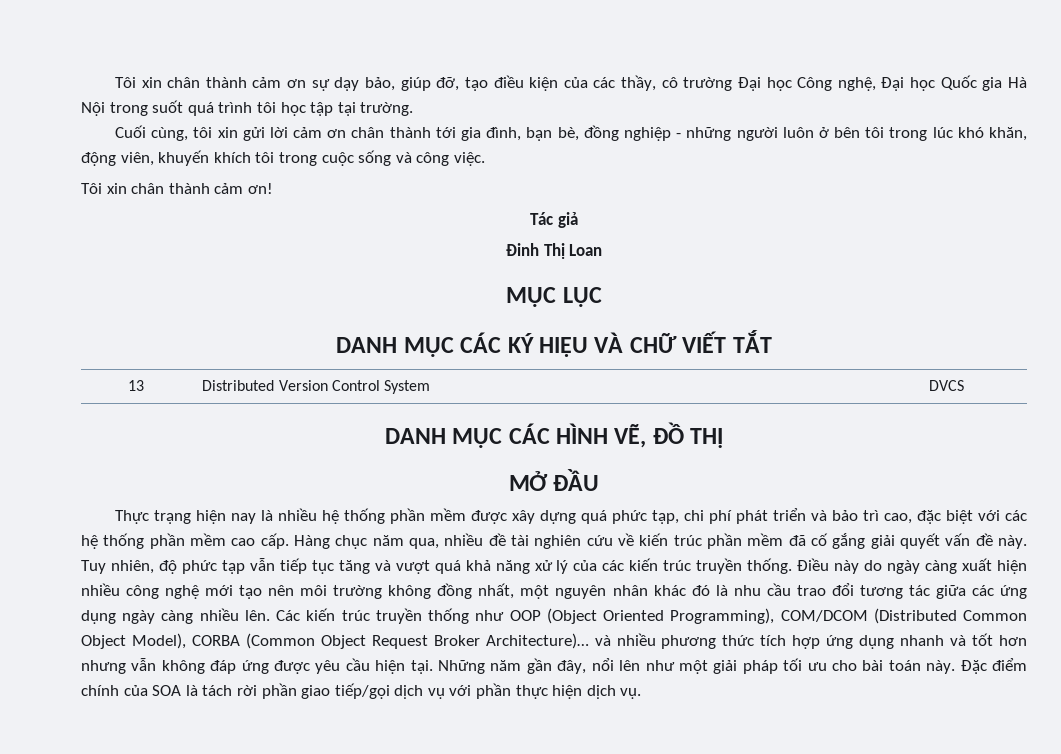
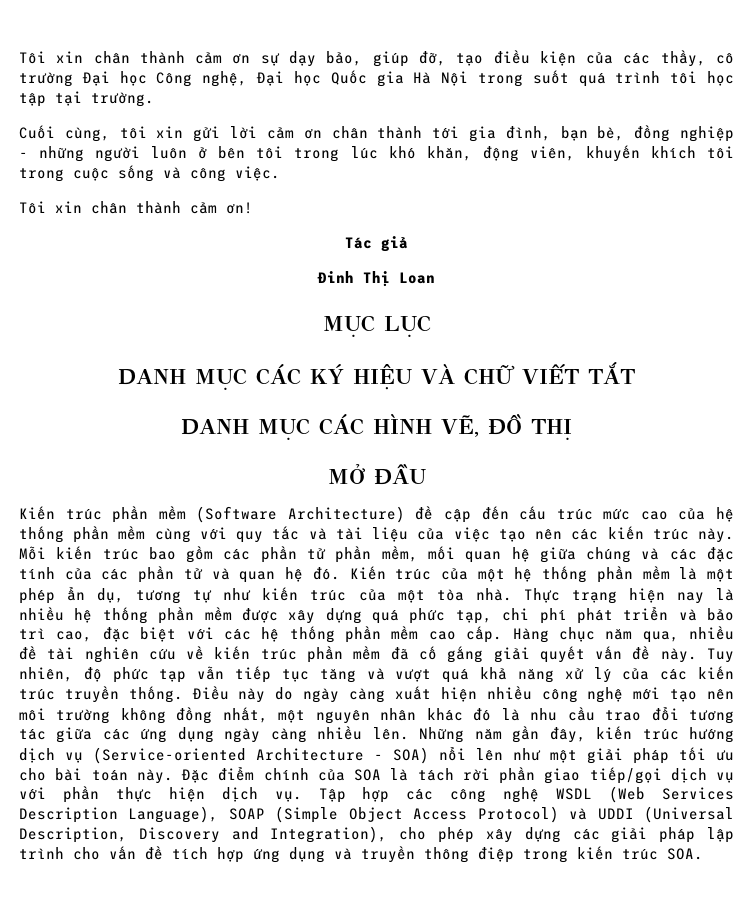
- 13 | Distributed Version Control System | DVCS
+ Kiến trúc phần mềm (Software Architecture) đề cập đến cấu trúc mức cao của hệ thống phần mềm cùng với quy tắc và tài liệu của việc tạo nên các kiến trúc này. Mỗi kiến trúc bao gồm các phần tử phần mềm, mối quan hệ giữa chúng và các đặc tính của các phần tử và quan hệ đó. Kiến trúc của một hệ thống phần mềm là một phép ẩn dụ, tương tự như kiến trúc của một tòa nhà.
- Các kiến trúc truyền thống như OOP (Object Oriented Programming), COM/DCOM (Distributed Common Object Model), CORBA (Common Object Request Broker Architecture)… và nhiều phương thức tích hợp ứng dụng nhanh và tốt hơn nhưng vẫn không đáp ứng được yêu cầu hiện tại. Những năm gần đây, nổi lên như một giải pháp tối ưu cho bài toán này.
+ Những năm gần đây, kiến trúc hướng dịch vụ (Service-oriented Architecture - SOA) nổi lên như một giải pháp tối ưu cho bài toán này.
+ Tập hợp các công nghệ WSDL (Web Services Description Language), SOAP (Simple Object Access Protocol) và UDDI (Universal Description, Discovery and Integration), cho phép xây dựng các giải pháp lập trình cho vấn đề tích hợp ứng dụng và truyền thông điệp trong kiến trúc SOA.

